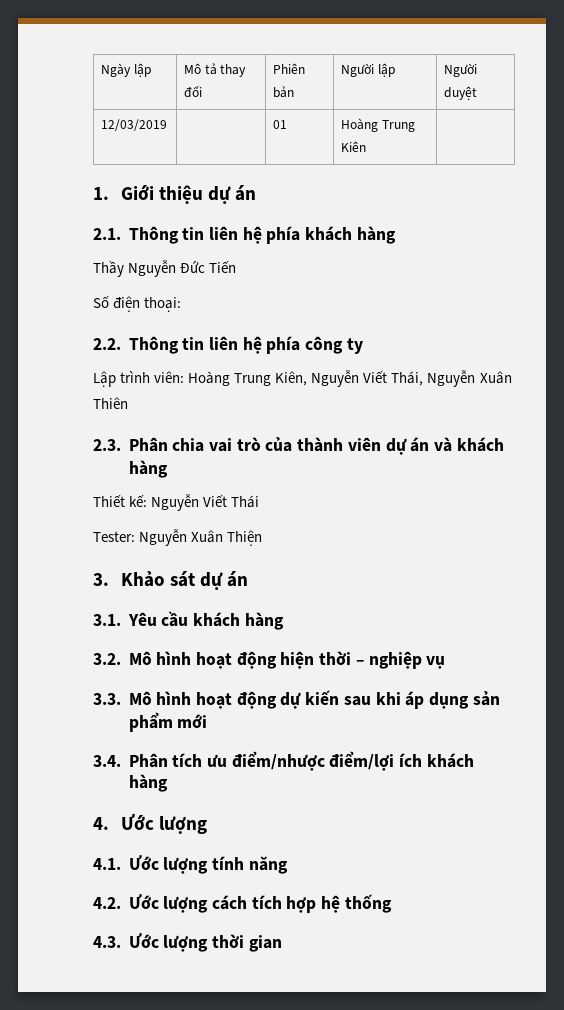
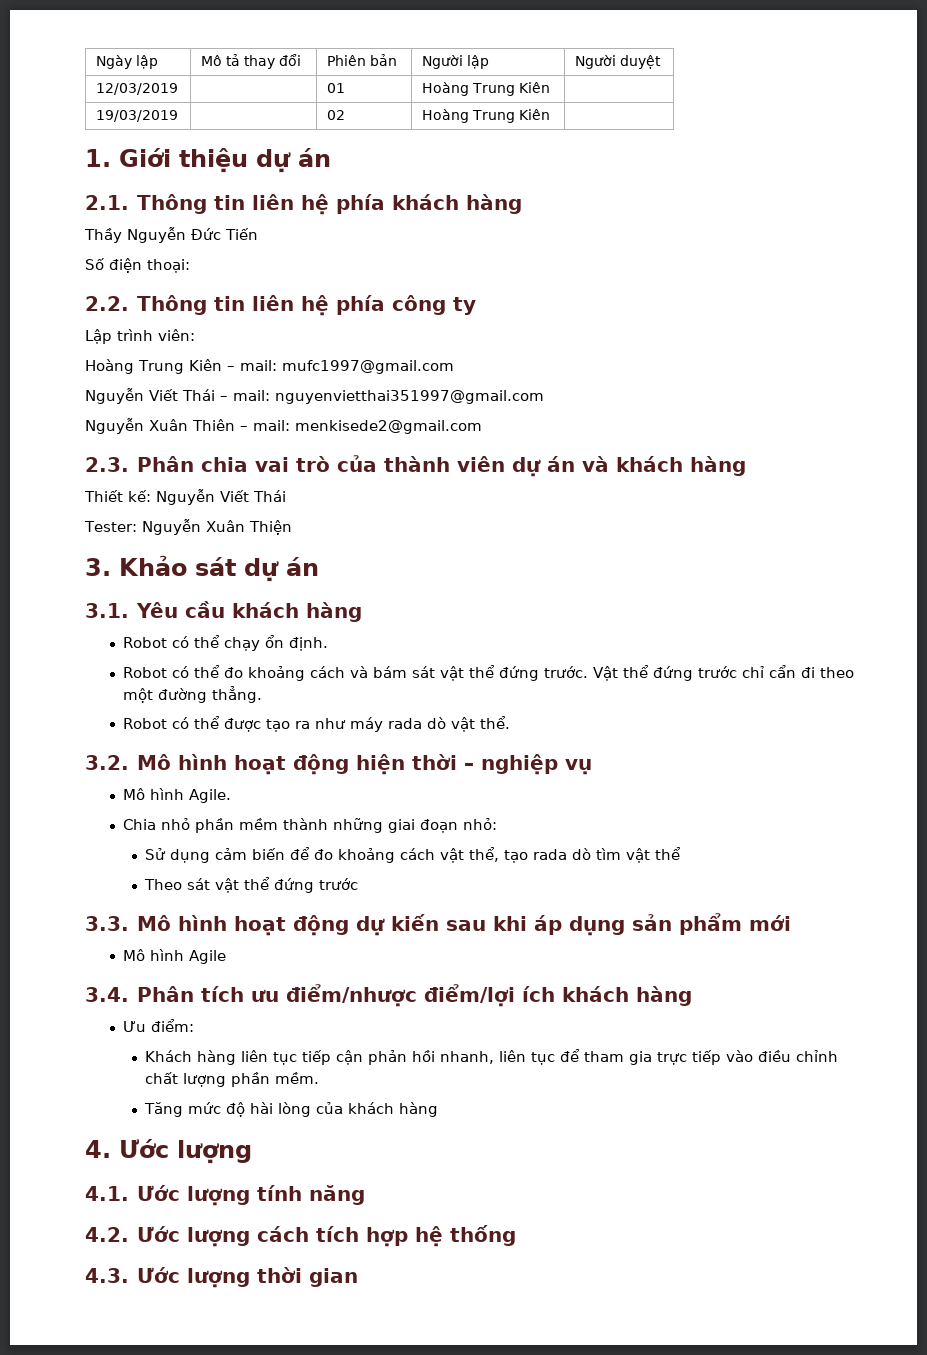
+ 19/03/2019 | | 02 | Hoàng Trung Kiên |
- Lập trình viên: Hoàng Trung Kiên, Nguyễn Viết Thái, Nguyễn Xuân Thiên
+ Lập trình viên:
+ Hoàng Trung Kiên – mail: mufc1997@gmail.com
+ Nguyễn Viết Thái – mail: nguyenvietthai351997@gmail.com
+ Nguyễn Xuân Thiên – mail: menkisede2@gmail.com
+ Robot có thể chạy ổn định.
+ Robot có thể đo khoảng cách và bám sát vật thể đứng trước. Vật thể đứng trước chỉ cẩn đi theo một đường thẳng.
+ Robot có thể được tạo ra như máy rada dò vật thể.
+ Mô hình Agile.
+ Chia nhỏ phần mềm thành những giai đoạn nhỏ:
+ Sử dụng cảm biến để đo khoảng cách vật thể, tạo rada dò tìm vật thể
+ Theo sát vật thể đứng trước
+ Mô hình Agile
+ Ưu điểm:
+ Khách hàng liên tục tiếp cận phản hồi nhanh, liên tục để tham gia trực tiếp vào điều chỉnh chất lượng phần mềm.
+ Tăng mức độ hài lòng của khách hàng

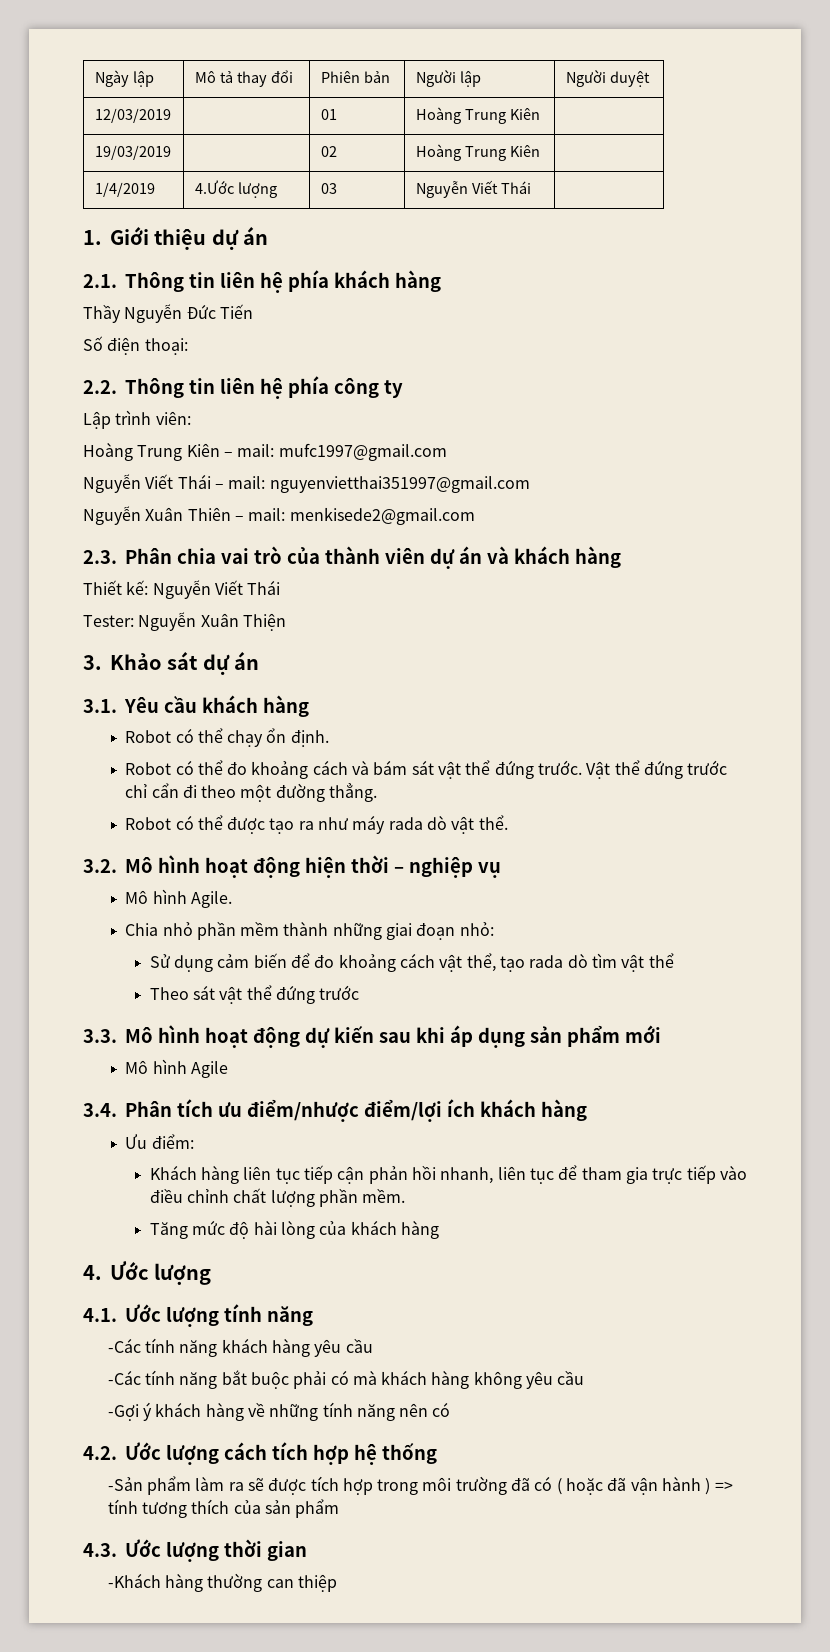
+ 1/4/2019 | 4.Ước lượng | 03 | Nguyễn Viết Thái |
+ -Các tính năng khách hàng yêu cầu
+ -Các tính năng bắt buộc phải có mà khách hàng không yêu cầu
+ -Gợi ý khách hàng về những tính năng nên có
+ -Sản phẩm làm ra sẽ được tích hợp trong môi trường đã có ( hoặc đã vận hành ) => tính tương thích của sản phẩm
+ -Khách hàng thường can thiệp

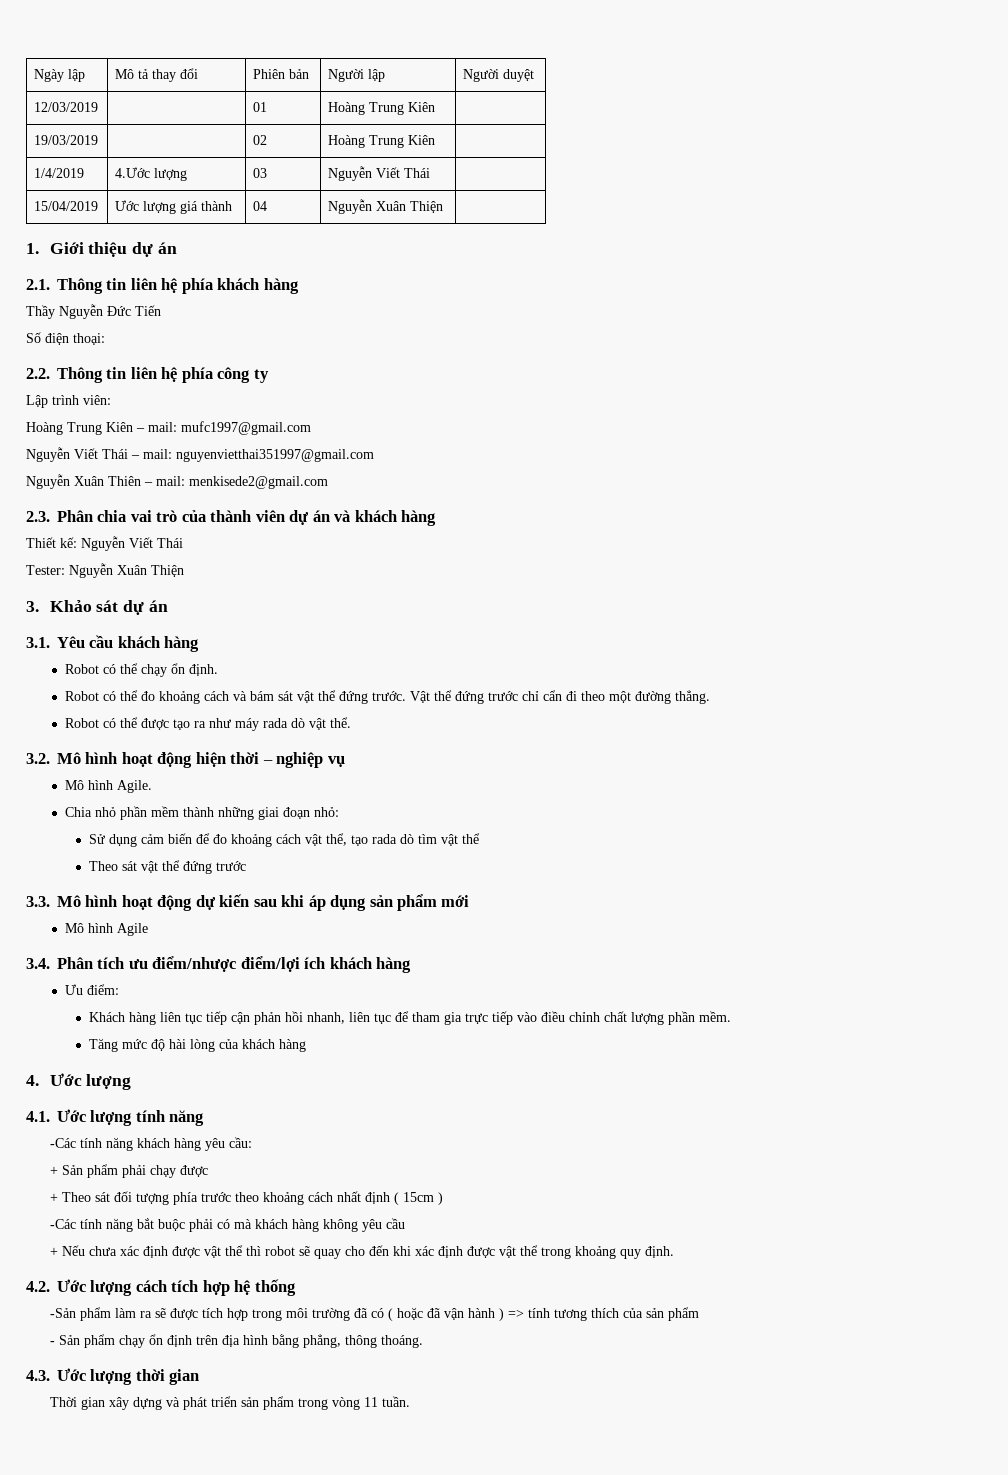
+ 15/04/2019 | Ước lượng giá thành | 04 | Nguyễn Xuân Thiện |
- -Các tính năng khách hàng yêu cầu
+ -Các tính năng khách hàng yêu cầu:
+ + Sản phẩm phải chạy được
+ + Theo sát đối tượng phía trước theo khoảng cách nhất định ( 15cm )
- -Gợi ý khách hàng về những tính năng nên có
+ + Nếu chưa xác định được vật thể thì robot sẽ quay cho đến khi xác định được vật thể trong khoảng quy định.
+ - Sản phẩm chạy ổn định trên địa hình bằng phẳng, thông thoáng.
- -Khách hàng thường can thiệp
+ Thời gian xây dựng và phát triển sản phẩm trong vòng 11 tuần.

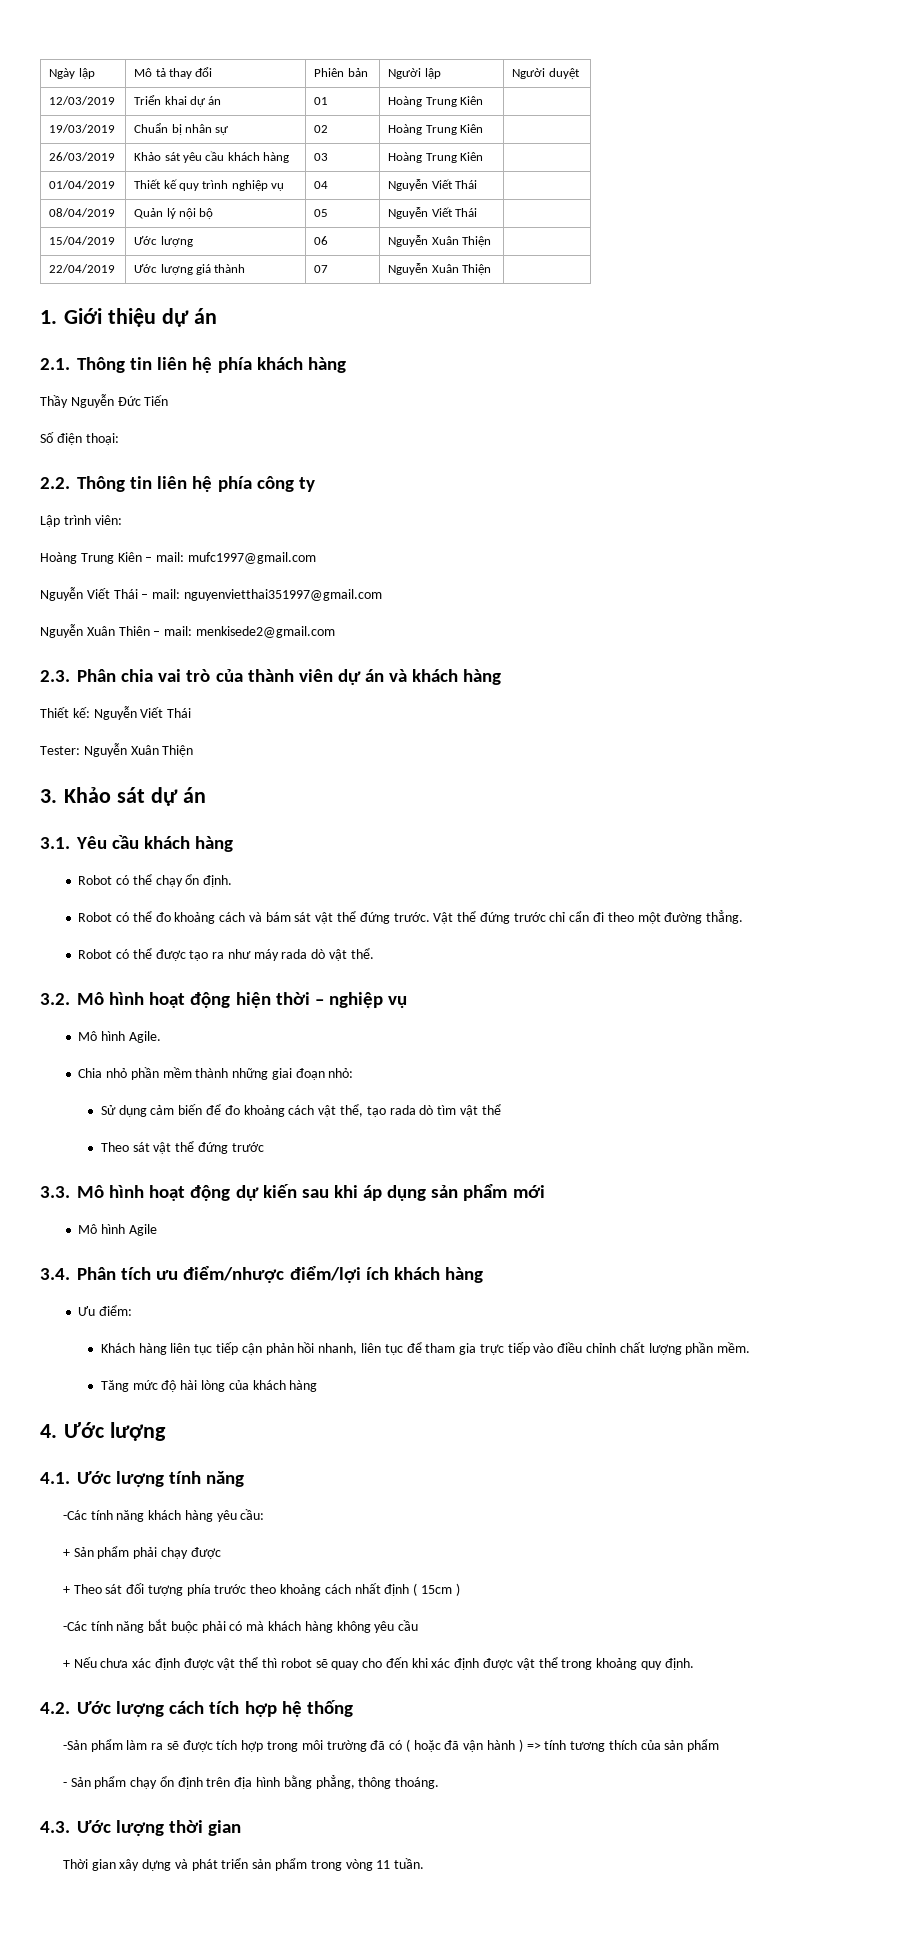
- 12/03/2019 | | 01 | Hoàng Trung Kiên |
+ 12/03/2019 | Triển khai dự án | 01 | Hoàng Trung Kiên |
- 19/03/2019 | | 02 | Hoàng Trung Kiên |
+ 19/03/2019 | Chuẩn bị nhân sự | 02 | Hoàng Trung Kiên |
- 1/4/2019 | 4.Ước lượng | 03 | Nguyễn Viết Thái |
+ 26/03/2019 | Khảo sát yêu cầu khách hàng | 03 | Hoàng Trung Kiên |
+ 01/04/2019 | Thiết kế quy trình nghiệp vụ | 04 | Nguyễn Viết Thái |
+ 08/04/2019 | Quản lý nội bộ | 05 | Nguyễn Viết Thái |
- 15/04/2019 | Ước lượng giá thành | 04 | Nguyễn Xuân Thiện |
+ 15/04/2019 | Ước lượng | 06 | Nguyễn Xuân Thiện |
+ 22/04/2019 | Ước lượng giá thành | 07 | Nguyễn Xuân Thiện |

